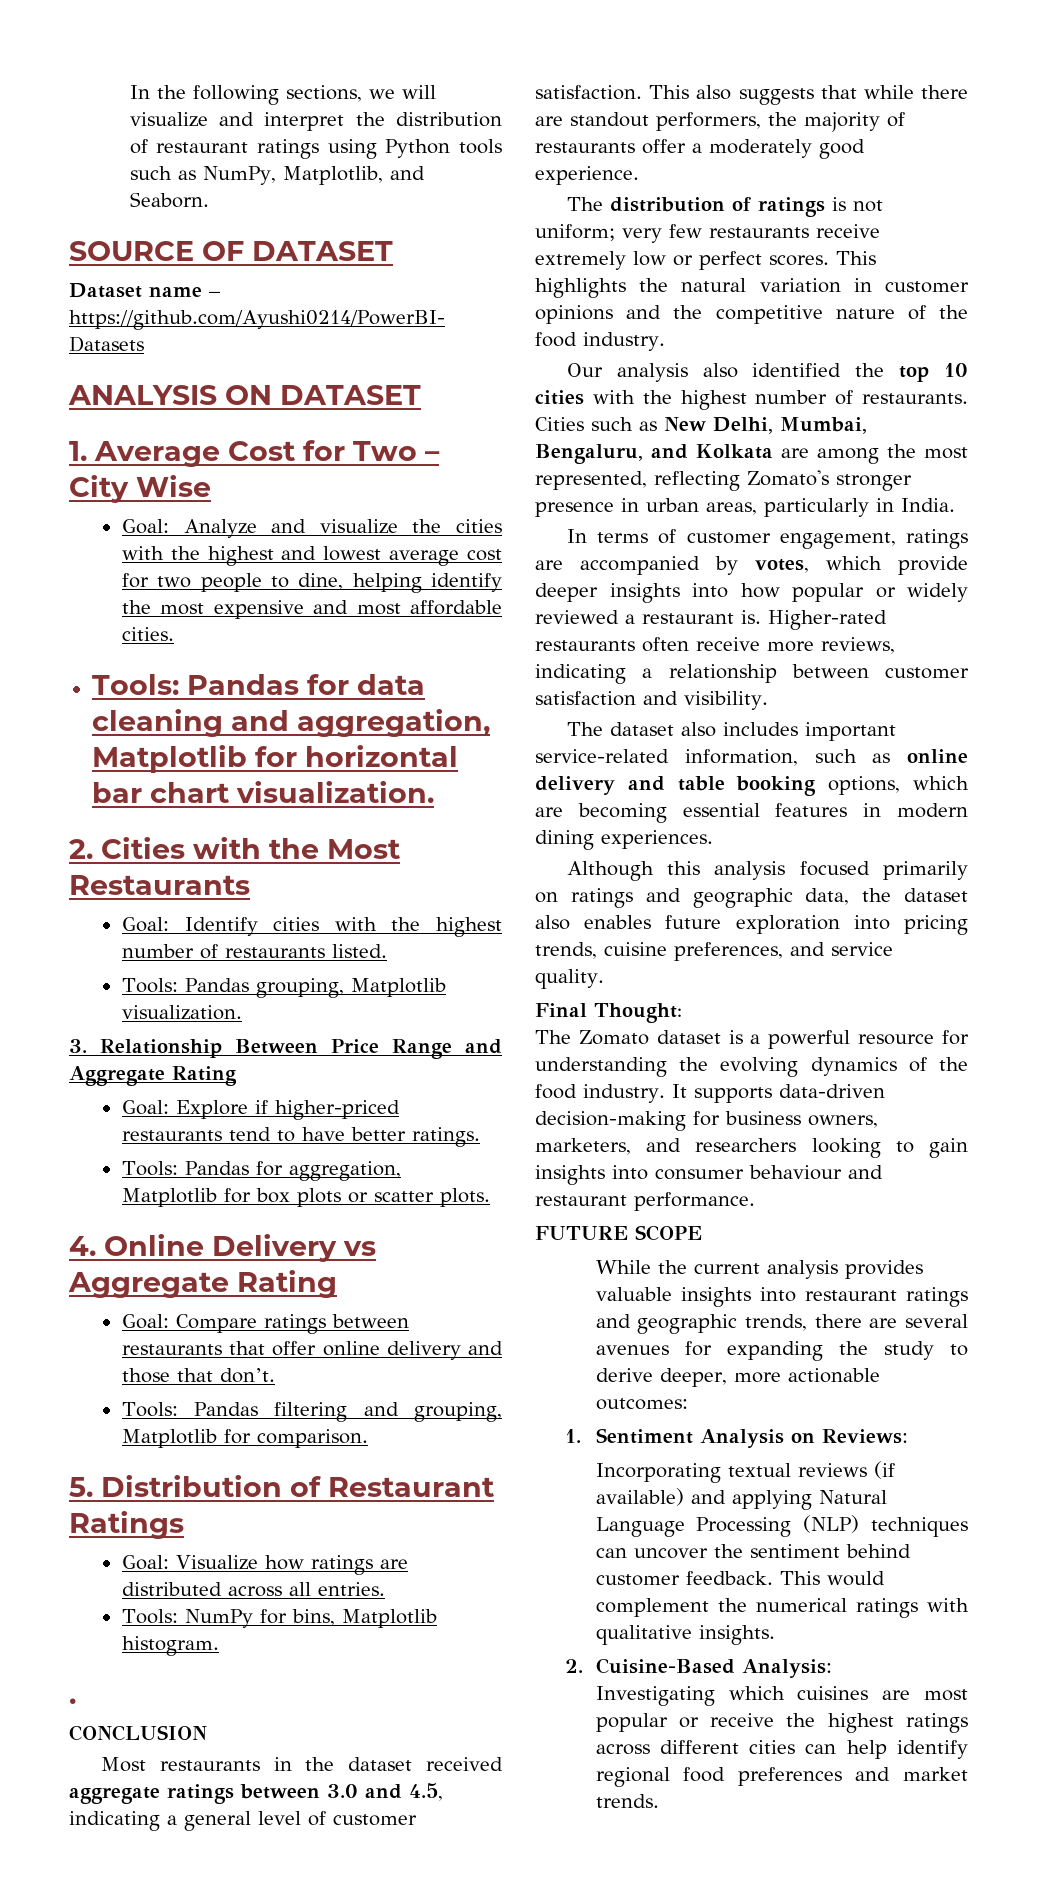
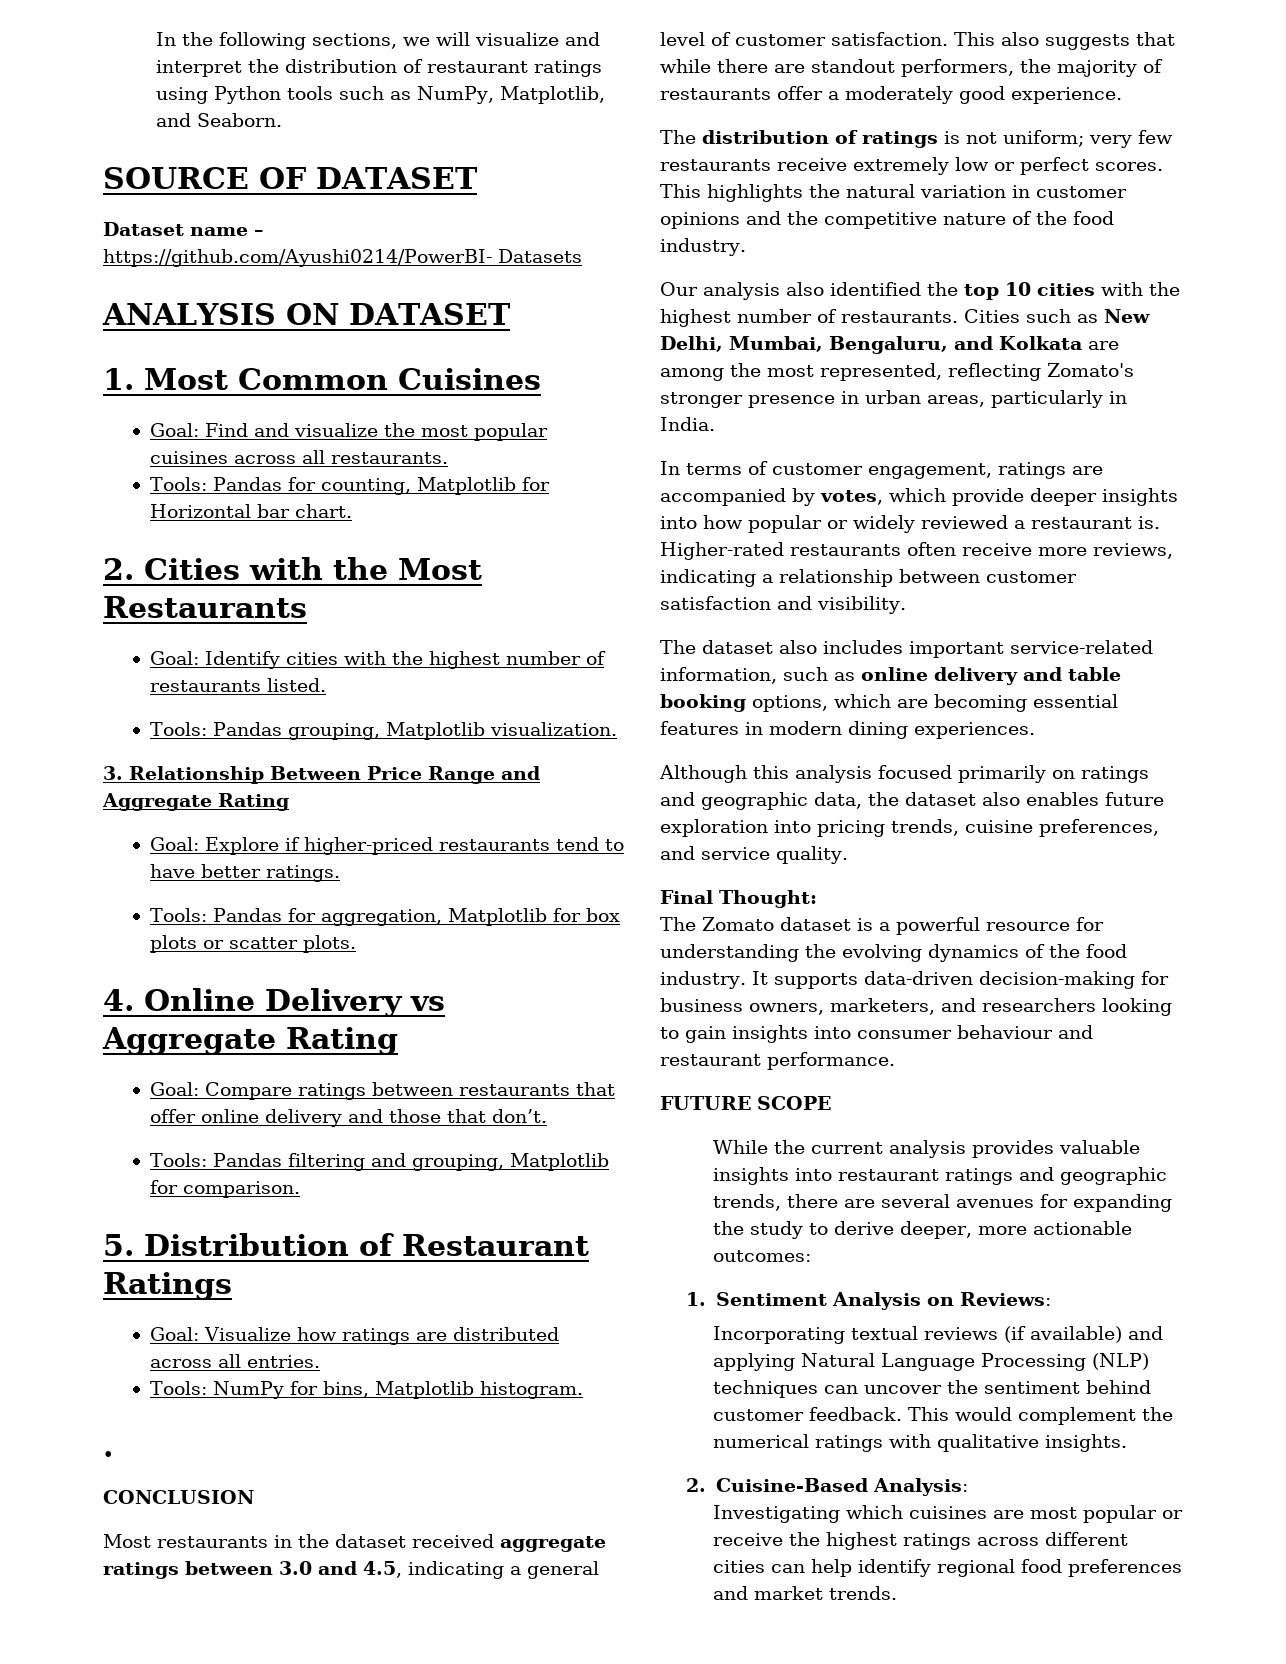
- 1. Average Cost for Two – City Wise
- Goal: Analyze and visualize the cities with the highest and lowest average cost for two people to dine, helping identify the most expensive and most affordable cities.
- Tools: Pandas for data cleaning and aggregation, Matplotlib for horizontal bar chart visualization.
+ 1. Most Common Cuisines
+ Goal: Find and visualize the most popular cuisines across all restaurants.
+ Tools: Pandas for counting, Matplotlib for Horizontal bar chart.

